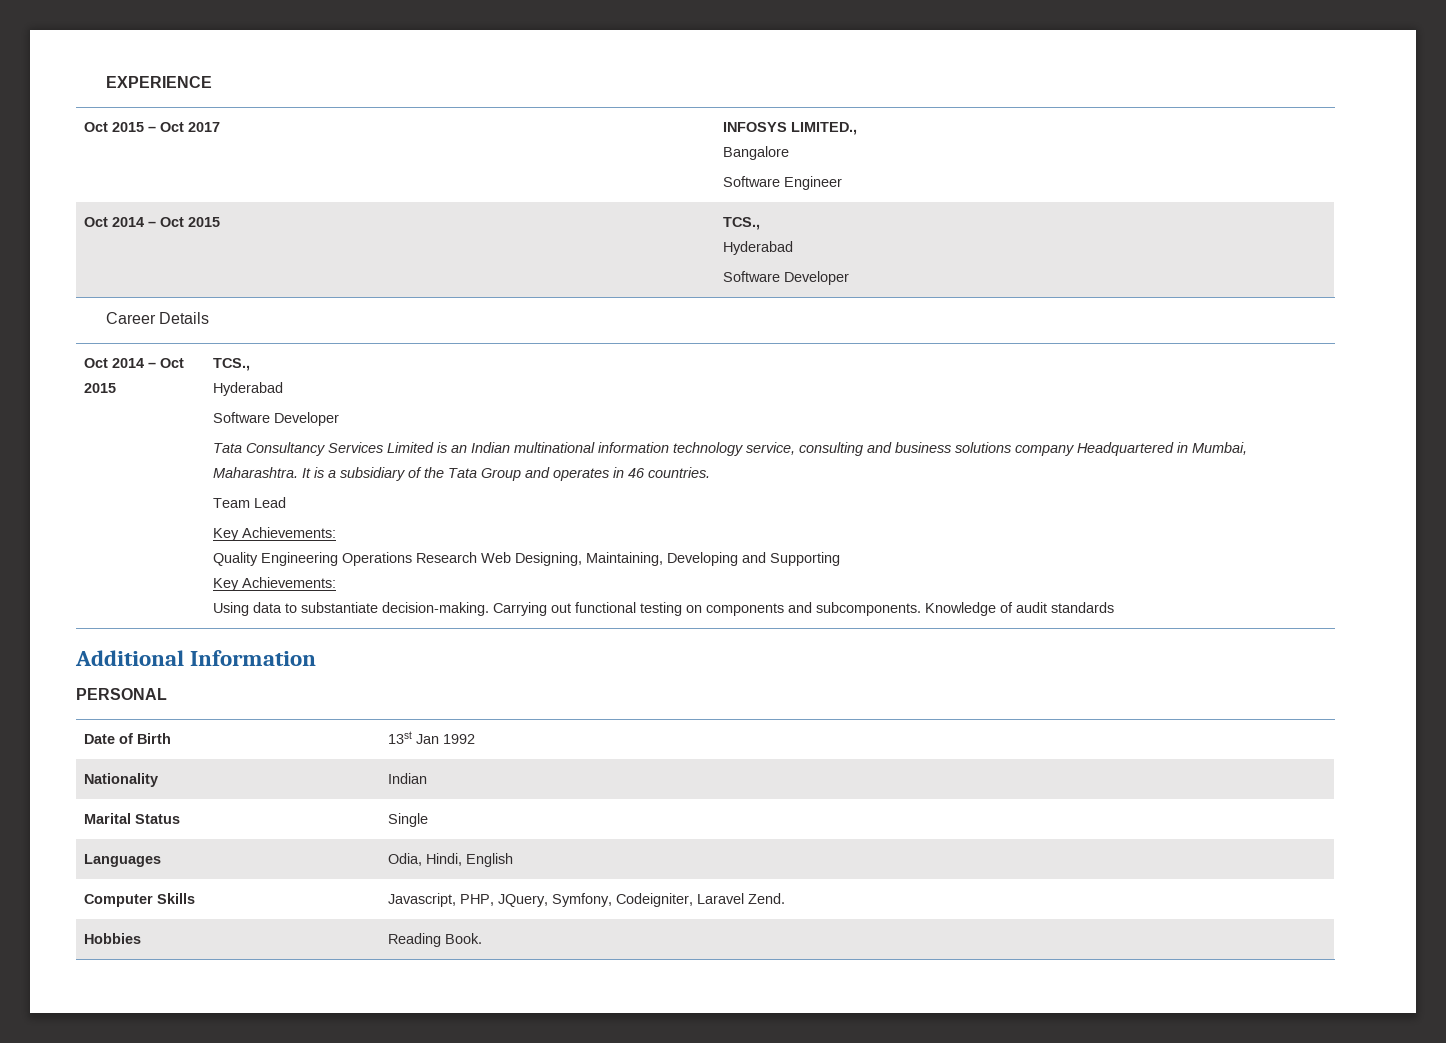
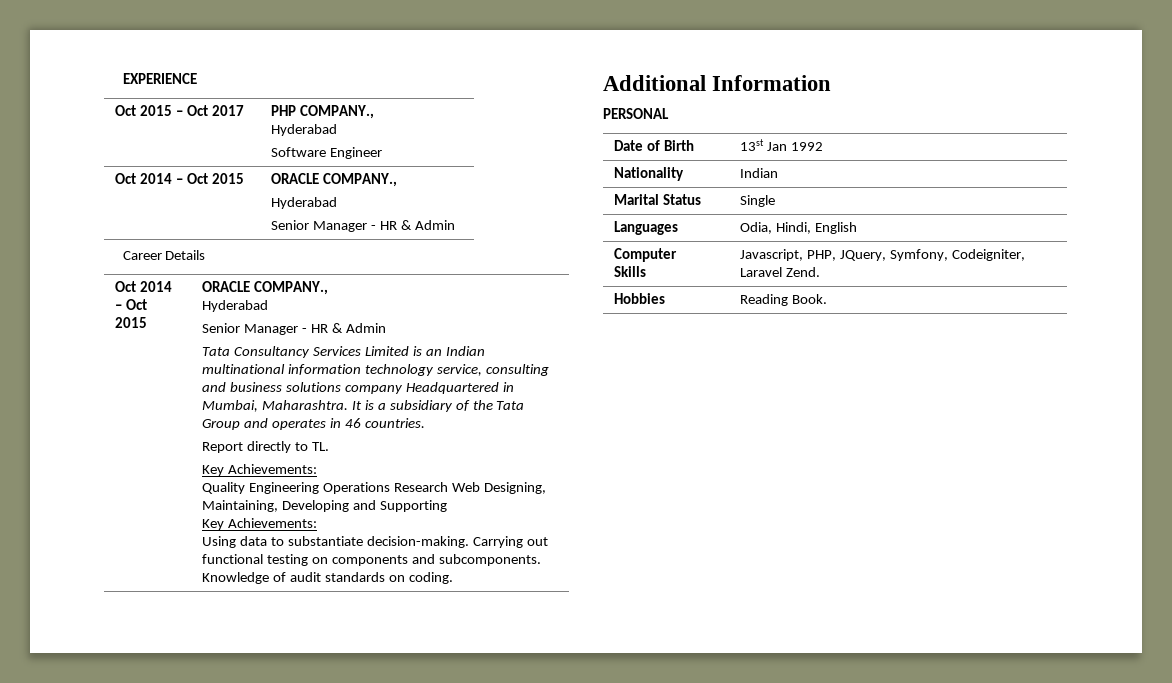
- Oct 2015 – Oct 2017 | INFOSYS LIMITED.,
- Bangalore
+ Oct 2015 – Oct 2017 | PHP COMPANY.,
+ Hyderabad
  Software Engineer
- Oct 2014 – Oct 2015 | TCS.,
+ Oct 2014 – Oct 2015 | ORACLE COMPANY.,
  Hyderabad
- Software Developer
+ Senior Manager - HR & Admin
  Career Details
- Oct 2014 – Oct 2015 | TCS.,
+ Oct 2014 – Oct 2015 | ORACLE COMPANY.,
  Hyderabad
- Software Developer
+ Senior Manager - HR & Admin
- Team Lead
+ Report directly to TL.
- Knowledge of audit standards
+ Knowledge of audit standards on coding.

